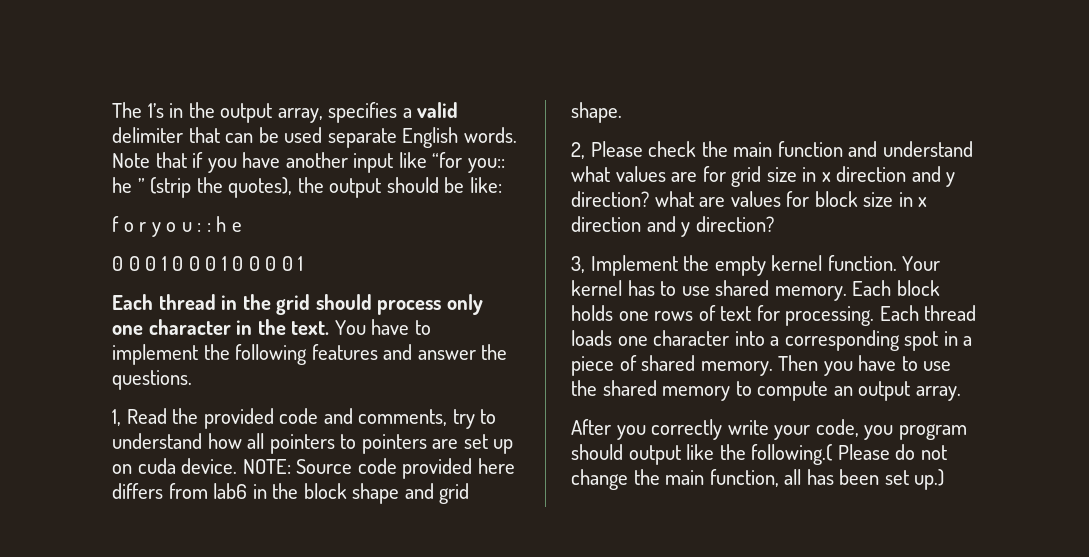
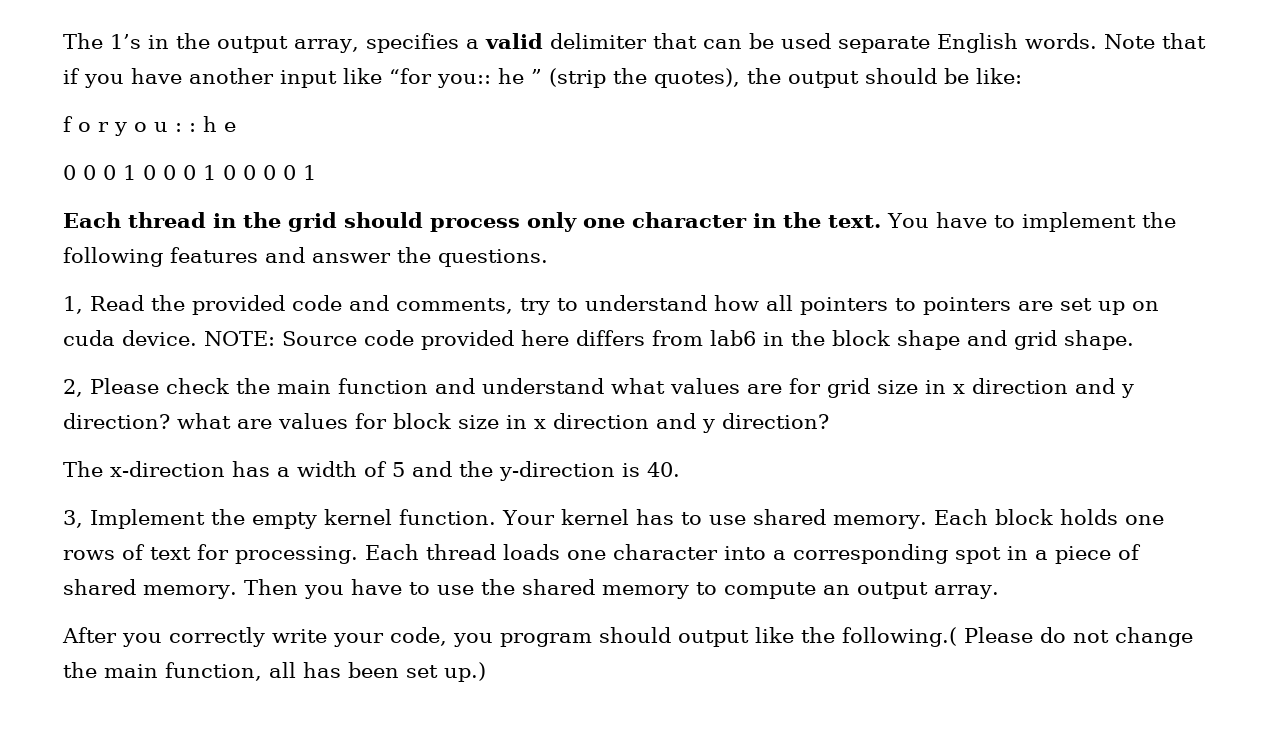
+ The x-direction has a width of 5 and the y-direction is 40.

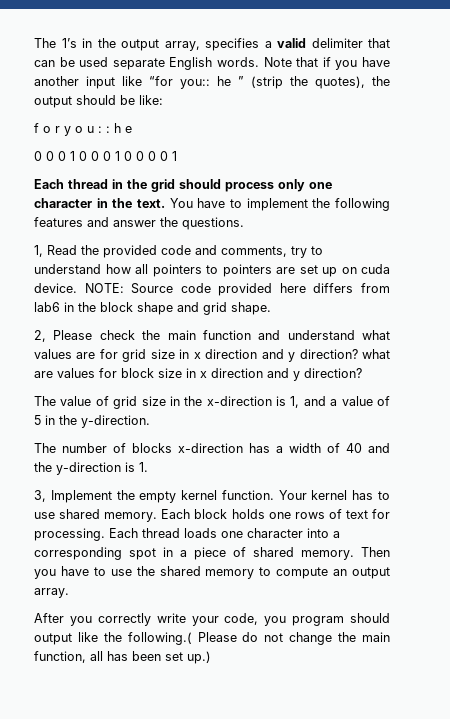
- The x-direction has a width of 5 and the y-direction is 40.
+ The value of grid size in the x-direction is 1, and a value of 5 in the y-direction.
+ The number of blocks x-direction has a width of 40 and the y-direction is 1.

